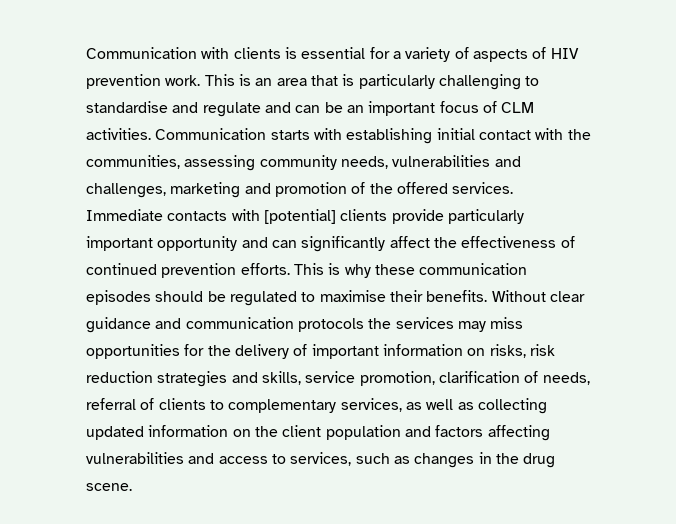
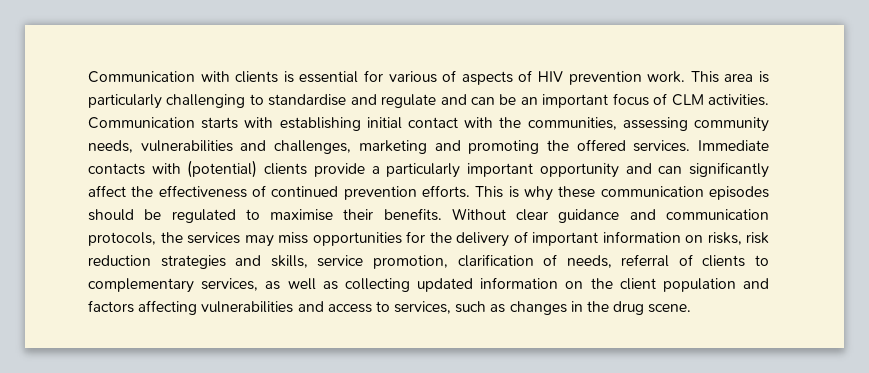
- Communication with clients is essential for a variety of aspects of HIV prevention work.
+ Communication with clients is essential for various of aspects of HIV prevention work.
- This is an area that is particularly challenging to standardise and regulate and can be an important focus of CLM activities.
+ This area is particularly challenging to standardise and regulate and can be an important focus of CLM activities.
- Communication starts with establishing initial contact with the communities, assessing community needs, vulnerabilities and challenges, marketing and promotion of the offered services.
+ Communication starts with establishing initial contact with the communities, assessing community needs, vulnerabilities and challenges, marketing and promoting the offered services.
- Immediate contacts with [potential] clients provide particularly important opportunity and can significantly affect the effectiveness of continued prevention efforts.
+ Immediate contacts with (potential) clients provide a particularly important opportunity and can significantly affect the effectiveness of continued prevention efforts.
- Without clear guidance and communication protocols the services may miss opportunities for the delivery of important information on risks, risk reduction strategies and skills, service promotion, clarification of needs, referral of clients to complementary services, as well as collecting updated information on the client population and factors affecting vulnerabilities and access to services, such as changes in the drug scene.
+ Without clear guidance and communication protocols, the services may miss opportunities for the delivery of important information on risks, risk reduction strategies and skills, service promotion, clarification of needs, referral of clients to complementary services, as well as collecting updated information on the client population and factors affecting vulnerabilities and access to services, such as changes in the drug scene.

